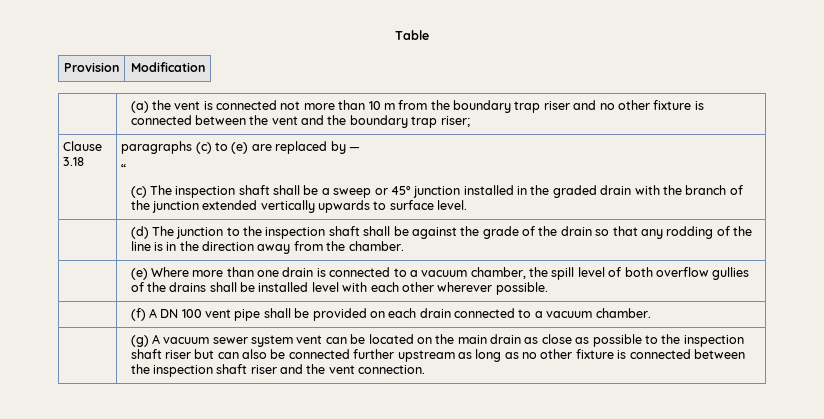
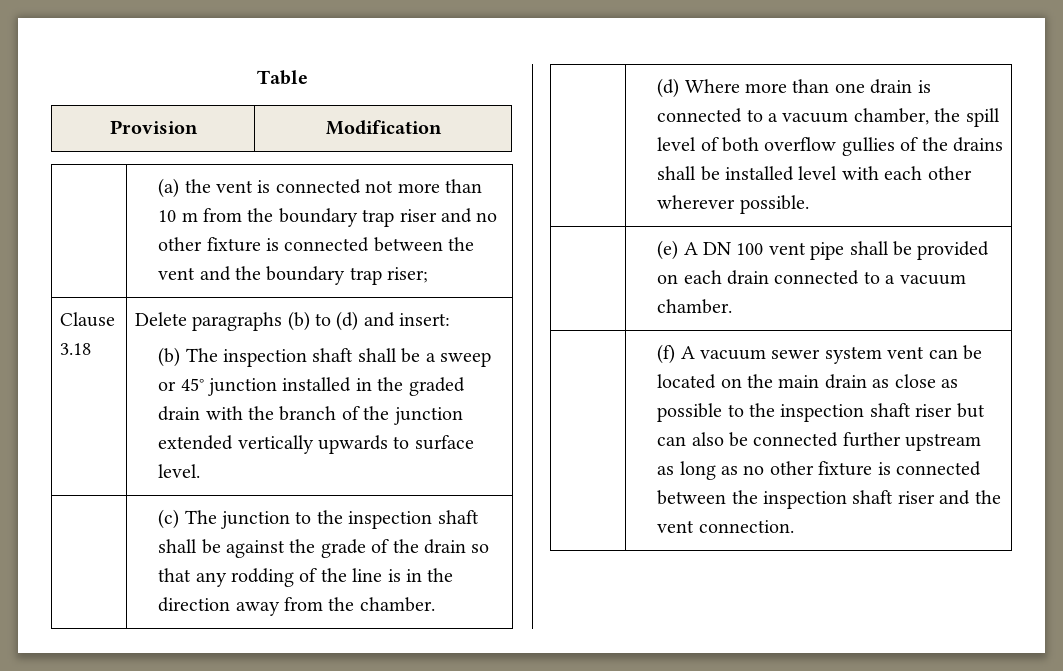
- Clause 3.18 | paragraphs (c) to (e) are replaced by —
- “
- (c) The inspection shaft shall be a sweep or 45° junction installed in the graded drain with the branch of the junction extended vertically upwards to surface level.
+ Clause 3.18 | Delete paragraphs (b) to (d) and insert:
+ (b) The inspection shaft shall be a sweep or 45° junction installed in the graded drain with the branch of the junction extended vertically upwards to surface level.
- | (d) The junction to the inspection shaft shall be against the grade of the drain so that any rodding of the line is in the direction away from the chamber.
+ | (c) The junction to the inspection shaft shall be against the grade of the drain so that any rodding of the line is in the direction away from the chamber.
- | (e) Where more than one drain is connected to a vacuum chamber, the spill level of both overflow gullies of the drains shall be installed level with each other wherever possible.
+ | (d) Where more than one drain is connected to a vacuum chamber, the spill level of both overflow gullies of the drains shall be installed level with each other wherever possible.
- | (f) A DN 100 vent pipe shall be provided on each drain connected to a vacuum chamber.
+ | (e) A DN 100 vent pipe shall be provided on each drain connected to a vacuum chamber.
- (g) A vacuum sewer system vent can be located on the main drain as close as possible to the inspection shaft riser but can also be connected further upstream as long as no other fixture is connected between the inspection shaft riser and the vent connection.
+ (f) A vacuum sewer system vent can be located on the main drain as close as possible to the inspection shaft riser but can also be connected further upstream as long as no other fixture is connected between the inspection shaft riser and the vent connection.

